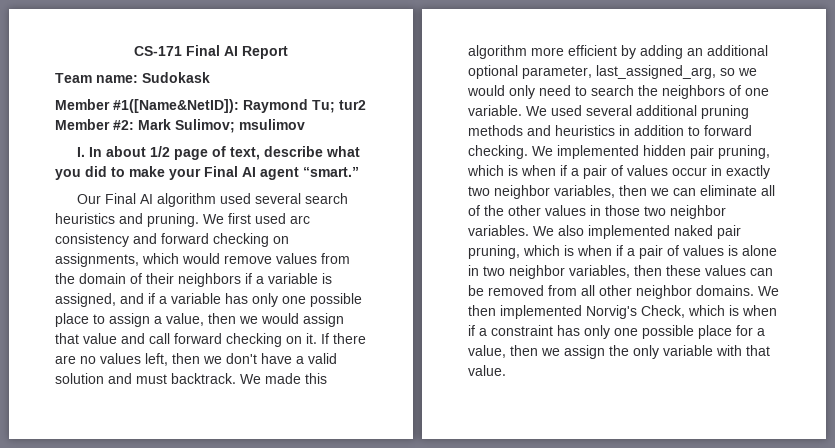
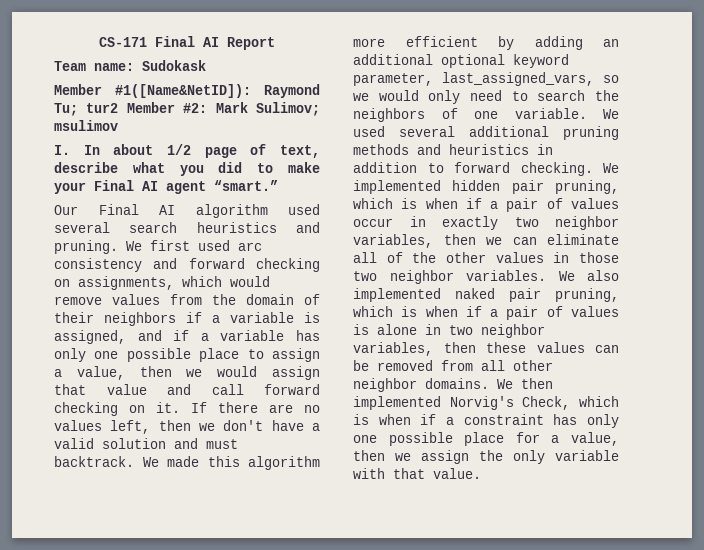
- We made this algorithm more efficient by adding an additional optional parameter, last_assigned_arg, so we would only need to search the neighbors of one variable.
+ We made this algorithm more efficient by adding an additional optional keyword parameter, last_assigned_vars, so we would only need to search the neighbors of one variable.

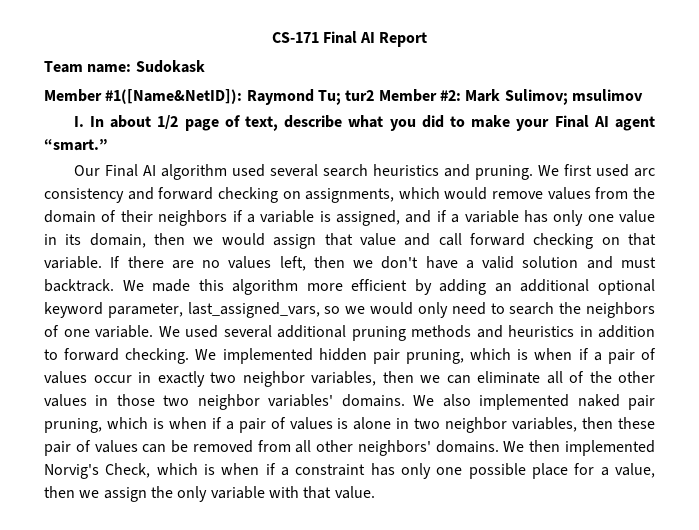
- We first used arc consistency and forward checking on assignments, which would remove values from the domain of their neighbors if a variable is assigned, and if a variable has only one possible place to assign a value, then we would assign that value and call forward checking on it.
+ We first used arc consistency and forward checking on assignments, which would remove values from the domain of their neighbors if a variable is assigned, and if a variable has only one value in its domain, then we would assign that value and call forward checking on that variable.
- We implemented hidden pair pruning, which is when if a pair of values occur in exactly two neighbor variables, then we can eliminate all of the other values in those two neighbor variables.
+ We implemented hidden pair pruning, which is when if a pair of values occur in exactly two neighbor variables, then we can eliminate all of the other values in those two neighbor variables' domains.
- We also implemented naked pair pruning, which is when if a pair of values is alone in two neighbor variables, then these values can be removed from all other neighbor domains.
+ We also implemented naked pair pruning, which is when if a pair of values is alone in two neighbor variables, then these pair of values can be removed from all other neighbors' domains.

